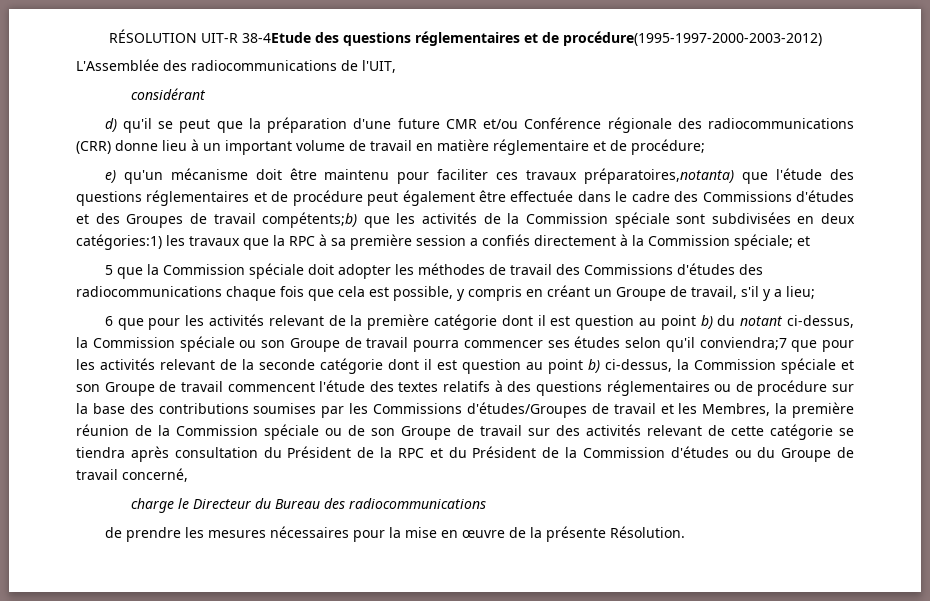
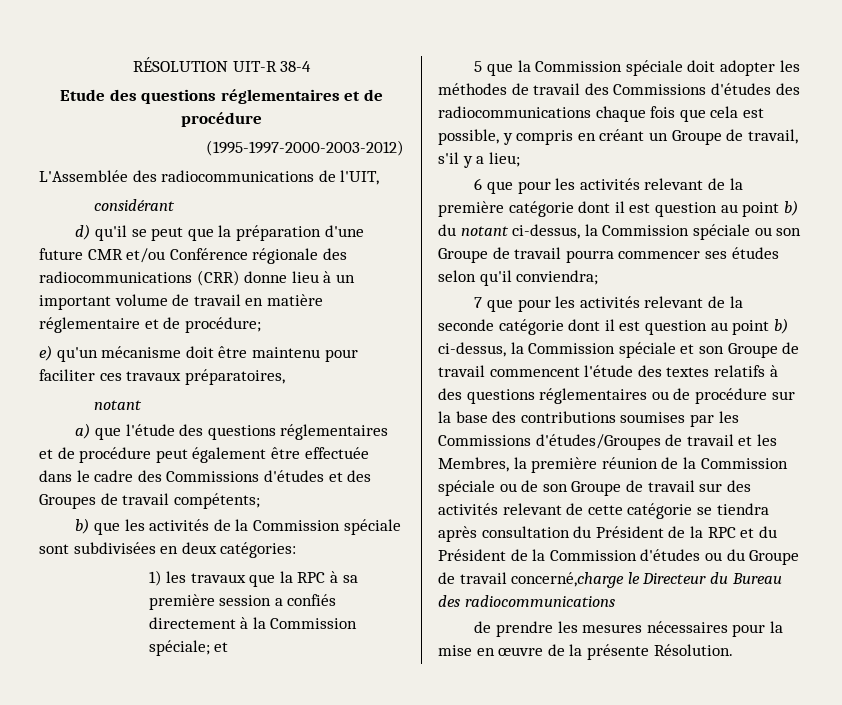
- RÉSOLUTION UIT-R 38-4Etude des questions réglementaires et de procédure(1995-1997-2000-2003-2012)
+ RÉSOLUTION UIT-R 38-4
+ Etude des questions réglementaires et de procédure
+ (1995-1997-2000-2003-2012)
- e) qu'un mécanisme doit être maintenu pour faciliter ces travaux préparatoires,notanta) que l'étude des questions réglementaires et de procédure peut également être effectuée dans le cadre des Commissions d'études et des Groupes de travail compétents;b) que les activités de la Commission spéciale sont subdivisées en deux catégories:1) les travaux que la RPC à sa première session a confiés directement à la Commission spéciale;
+ e) qu'un mécanisme doit être maintenu pour faciliter ces travaux préparatoires,
+ notant
+ a) que l'étude des questions réglementaires et de procédure peut également être effectuée dans le cadre des Commissions d'études et des Groupes de travail compétents;
+ b) que les activités de la Commission spéciale sont subdivisées en deux catégories:
+ 1) les travaux que la RPC à sa première session a confiés directement à la Commission spéciale;
- 6 que pour les activités relevant de la première catégorie dont il est question au point b) du notant ci-dessus, la Commission spéciale ou son Groupe de travail pourra commencer ses études selon qu'il conviendra;7 que pour les activités relevant de la seconde catégorie dont il est question au point b) ci-dessus, la Commission spéciale et son Groupe de travail commencent l'étude des textes relatifs à des questions réglementaires ou de procédure sur la base des contributions soumises par les Commissions d'études/Groupes de travail et les Membres, la première réunion de la Commission spéciale ou de son Groupe de travail sur des activités relevant de cette catégorie se tiendra après consultation du Président de la RPC et du Président de la Commission d'études ou du Groupe de travail concerné,
- charge le Directeur du Bureau des radiocommunications
+ 6 que pour les activités relevant de la première catégorie dont il est question au point b) du notant ci-dessus, la Commission spéciale ou son Groupe de travail pourra commencer ses études selon qu'il conviendra;
+ 7 que pour les activités relevant de la seconde catégorie dont il est question au point b) ci-dessus, la Commission spéciale et son Groupe de travail commencent l'étude des textes relatifs à des questions réglementaires ou de procédure sur la base des contributions soumises par les Commissions d'études/Groupes de travail et les Membres, la première réunion de la Commission spéciale ou de son Groupe de travail sur des activités relevant de cette catégorie se tiendra après consultation du Président de la RPC et du Président de la Commission d'études ou du Groupe de travail concerné,charge le Directeur du Bureau des radiocommunications

